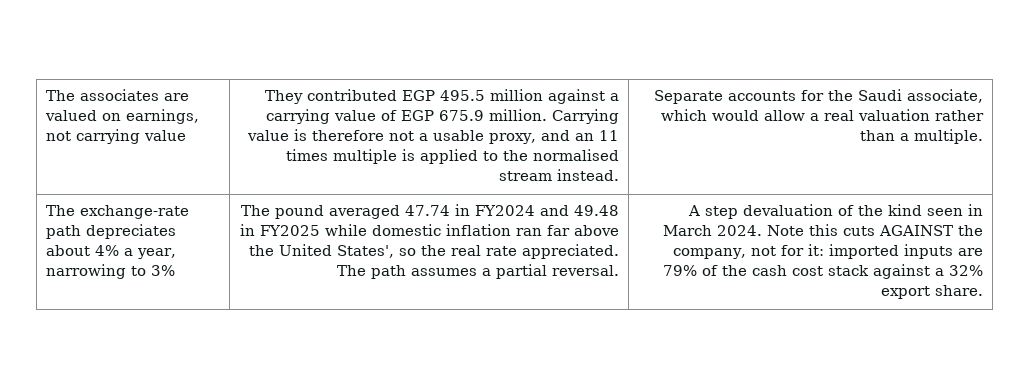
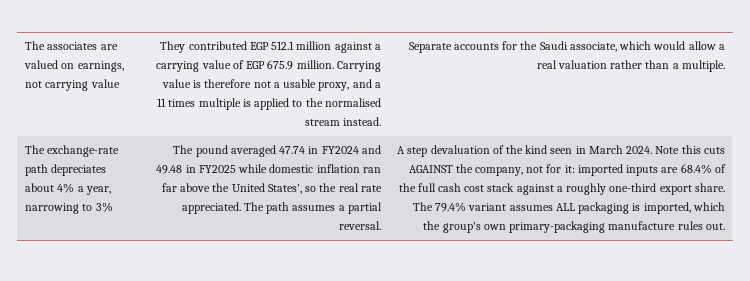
- They contributed EGP 495.5 million against a carrying value of EGP 675.9 million.
+ They contributed EGP 512.1 million against a carrying value of EGP 675.9 million.
- Carrying value is therefore not a usable proxy, and an 11 times multiple is applied to the normalised stream instead.
+ Carrying value is therefore not a usable proxy, and a 11 times multiple is applied to the normalised stream instead.
- Note this cuts AGAINST the company, not for it: imported inputs are 79% of the cash cost stack against a 32% export share.
+ Note this cuts AGAINST the company, not for it: imported inputs are 68.4% of the full cash cost stack against a roughly one-third export share. The 79.4% variant assumes ALL packaging is imported, which the group's own primary-packaging manufacture rules out.

